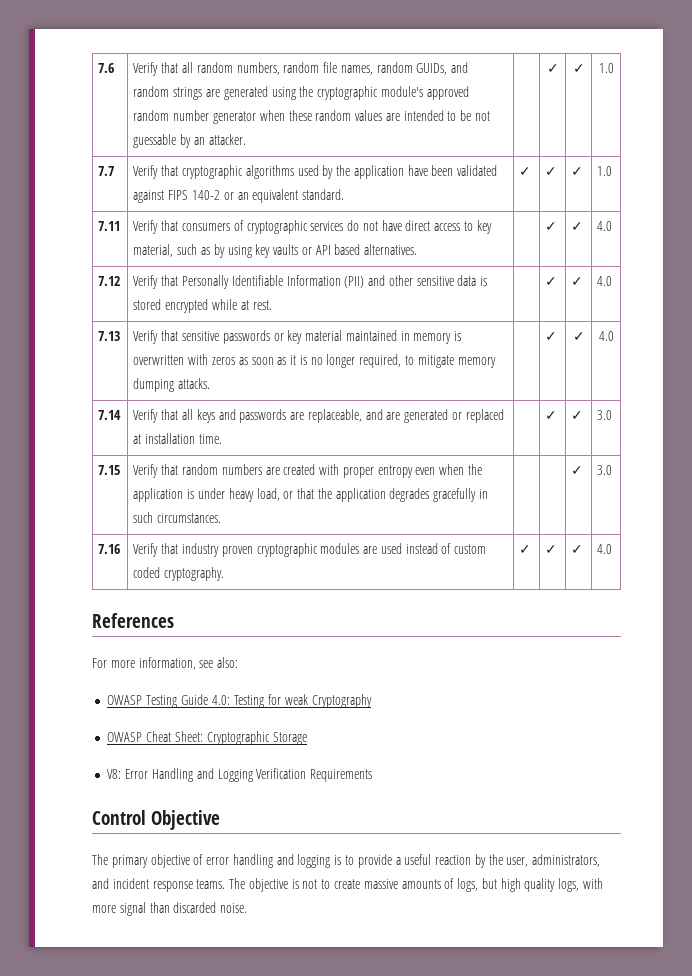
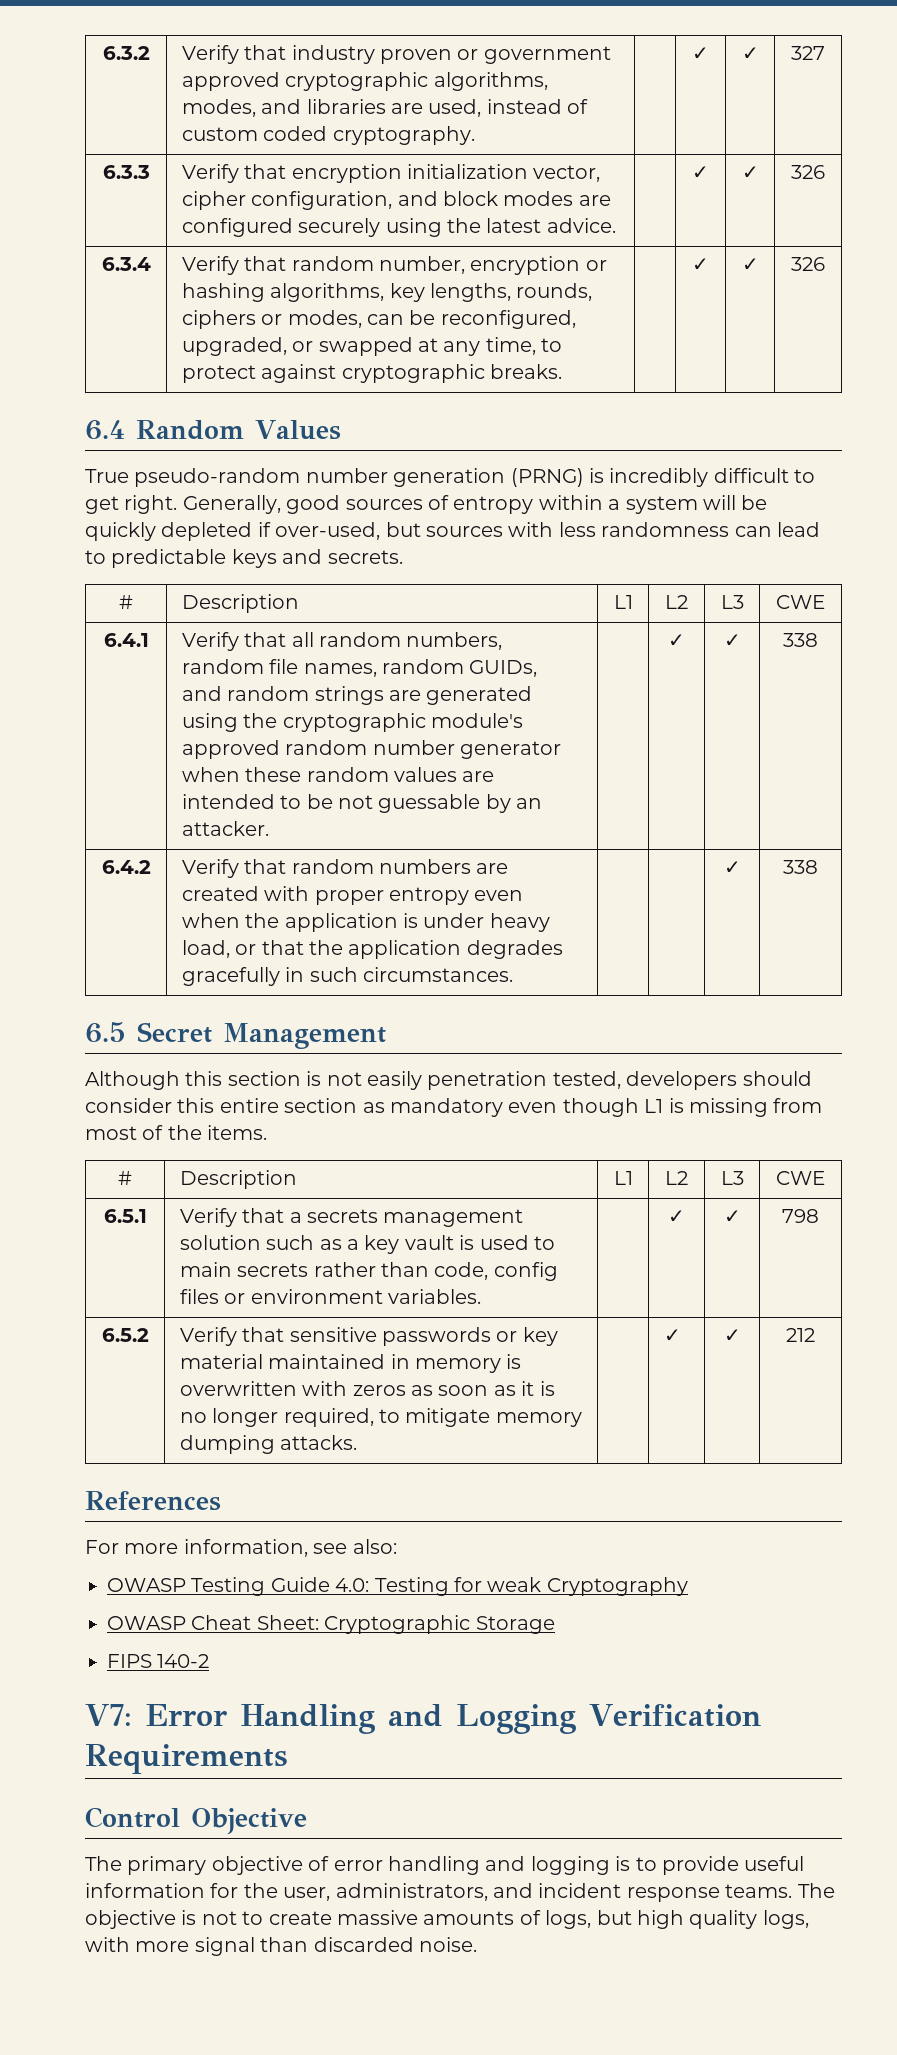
- 7.6 | Verify that all random numbers, random file names, random GUIDs, and random strings are generated using the cryptographic module's approved random number generator when these random values are intended to be not guessable by an attacker. | | ✓ | ✓ | 1.0
- 7.7 | Verify that cryptographic algorithms used by the application have been validated against FIPS 140-2 or an equivalent standard. | ✓ | ✓ | ✓ | 1.0
- 7.11 | Verify that consumers of cryptographic services do not have direct access to key material, such as by using key vaults or API based alternatives. | | ✓ | ✓ | 4.0
- 7.12 | Verify that Personally Identifiable Information (PII) and other sensitive data is stored encrypted while at rest. | | ✓ | ✓ | 4.0
- 7.13 | Verify that sensitive passwords or key material maintained in memory is overwritten with zeros as soon as it is no longer required, to mitigate memory dumping attacks. | | ✓ | ✓ | 4.0
- 7.14 | Verify that all keys and passwords are replaceable, and are generated or replaced at installation time. | | ✓ | ✓ | 3.0
- 7.15 | Verify that random numbers are created with proper entropy even when the application is under heavy load, or that the application degrades gracefully in such circumstances. | | | ✓ | 3.0
- 7.16 | Verify that industry proven cryptographic modules are used instead of custom coded cryptography. | ✓ | ✓ | ✓ | 4.0
+ 6.3.2 | Verify that industry proven or government approved cryptographic algorithms, modes, and libraries are used, instead of custom coded cryptography. | | ✓ | ✓ | 327
+ 6.3.3 | Verify that encryption initialization vector, cipher configuration, and block modes are configured securely using the latest advice. | | ✓ | ✓ | 326
+ 6.3.4 | Verify that random number, encryption or hashing algorithms, key lengths, rounds, ciphers or modes, can be reconfigured, upgraded, or swapped at any time, to protect against cryptographic breaks. | | ✓ | ✓ | 326
+ 6.4 Random Values
+ True pseudo-random number generation (PRNG) is incredibly difficult to get right. Generally, good sources of entropy within a system will be quickly depleted if over-used, but sources with less randomness can lead to predictable keys and secrets.
+ # | Description | L1 | L2 | L3 | CWE
+ 6.4.1 | Verify that all random numbers, random file names, random GUIDs, and random strings are generated using the cryptographic module's approved random number generator when these random values are intended to be not guessable by an attacker. | | ✓ | ✓ | 338
+ 6.4.2 | Verify that random numbers are created with proper entropy even when the application is under heavy load, or that the application degrades gracefully in such circumstances. | | | ✓ | 338
+ 6.5 Secret Management
+ Although this section is not easily penetration tested, developers should consider this entire section as mandatory even though L1 is missing from most of the items.
+ # | Description | L1 | L2 | L3 | CWE
+ 6.5.1 | Verify that a secrets management solution such as a key vault is used to main secrets rather than code, config files or environment variables. | | ✓ | ✓ | 798
+ 6.5.2 | Verify that sensitive passwords or key material maintained in memory is overwritten with zeros as soon as it is no longer required, to mitigate memory dumping attacks. | | ✓ | ✓ | 212
- V8: Error Handling and Logging Verification Requirements
+ FIPS 140-2
+ V7: Error Handling and Logging Verification Requirements
- The primary objective of error handling and logging is to provide a useful reaction by the user, administrators, and incident response teams.
+ The primary objective of error handling and logging is to provide useful information for the user, administrators, and incident response teams.

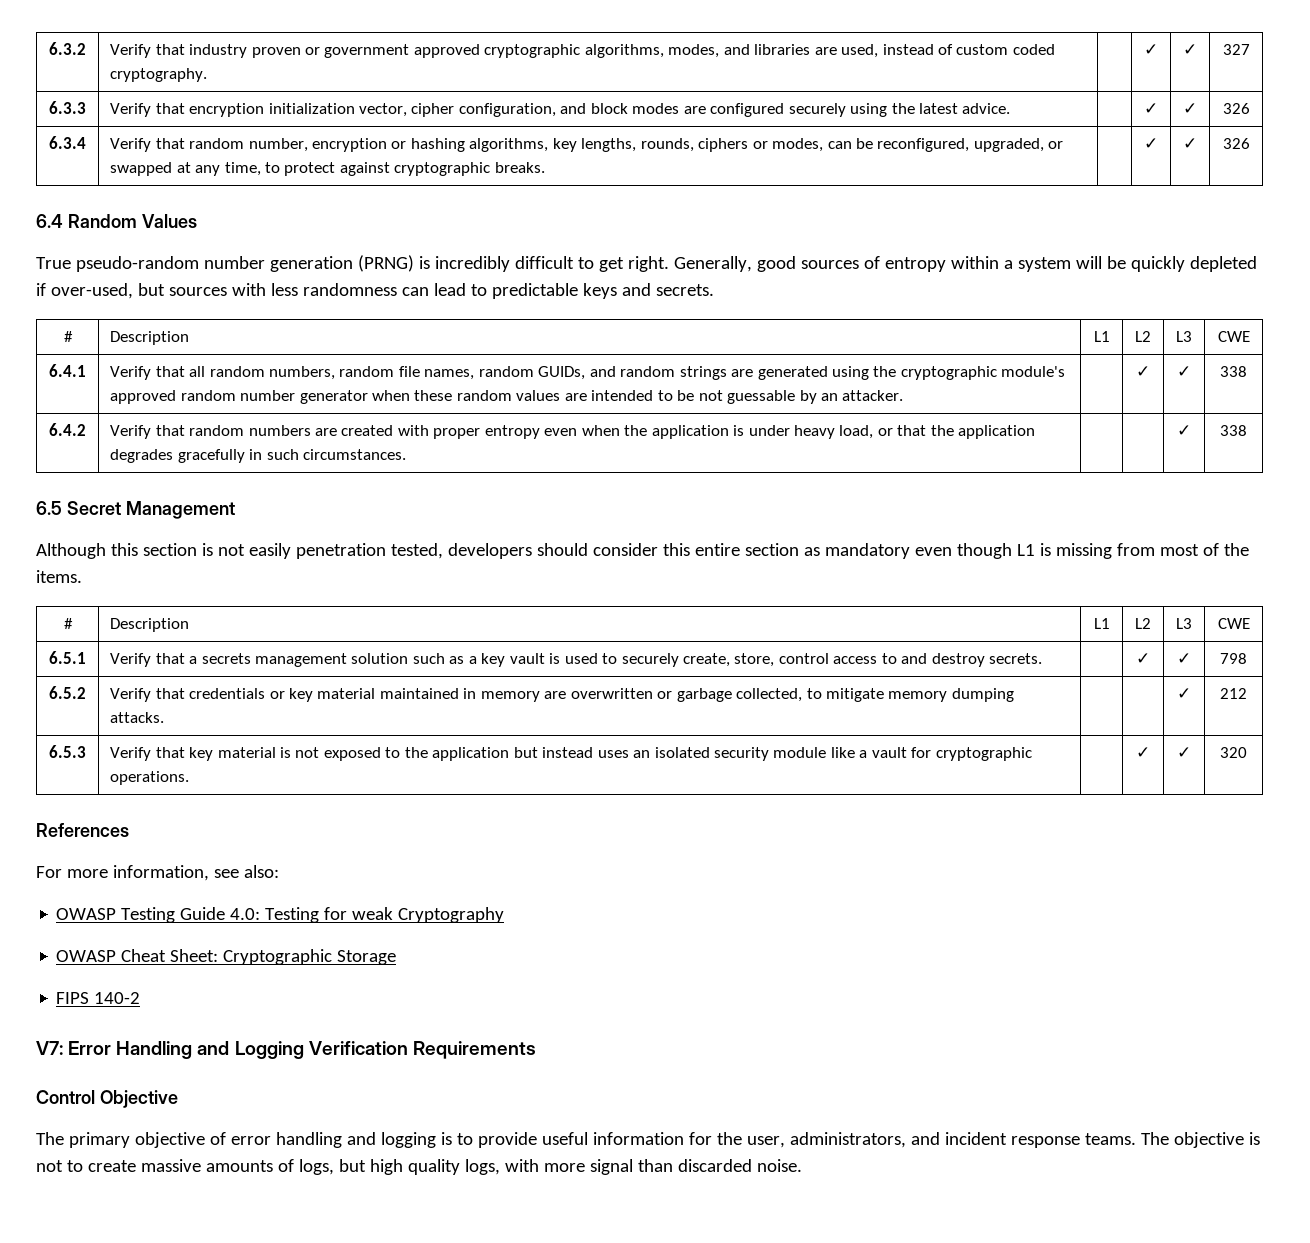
- 6.5.1 | Verify that a secrets management solution such as a key vault is used to main secrets rather than code, config files or environment variables. | | ✓ | ✓ | 798
+ 6.5.1 | Verify that a secrets management solution such as a key vault is used to securely create, store, control access to and destroy secrets. | | ✓ | ✓ | 798
- 6.5.2 | Verify that sensitive passwords or key material maintained in memory is overwritten with zeros as soon as it is no longer required, to mitigate memory dumping attacks. | | ✓ | ✓ | 212
+ 6.5.2 | Verify that credentials or key material maintained in memory are overwritten or garbage collected, to mitigate memory dumping attacks. | | | ✓ | 212
+ 6.5.3 | Verify that key material is not exposed to the application but instead uses an isolated security module like a vault for cryptographic operations. | | ✓ | ✓ | 320

